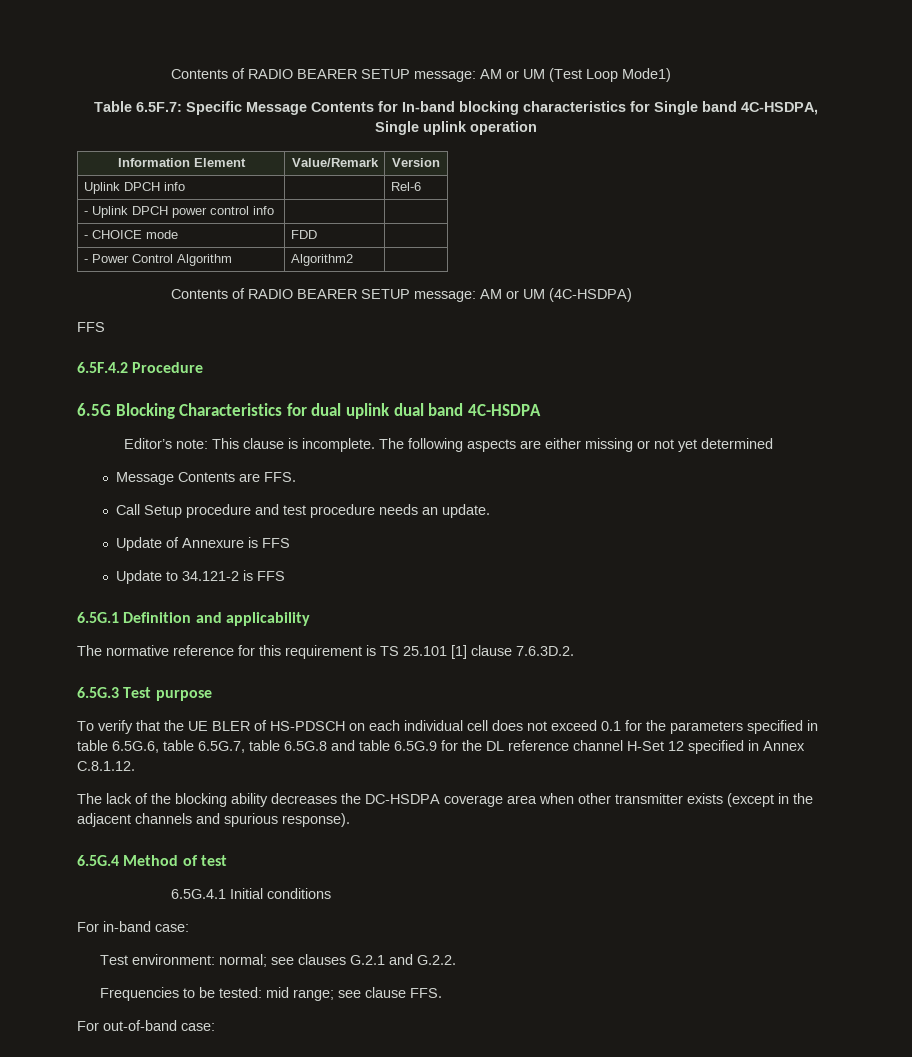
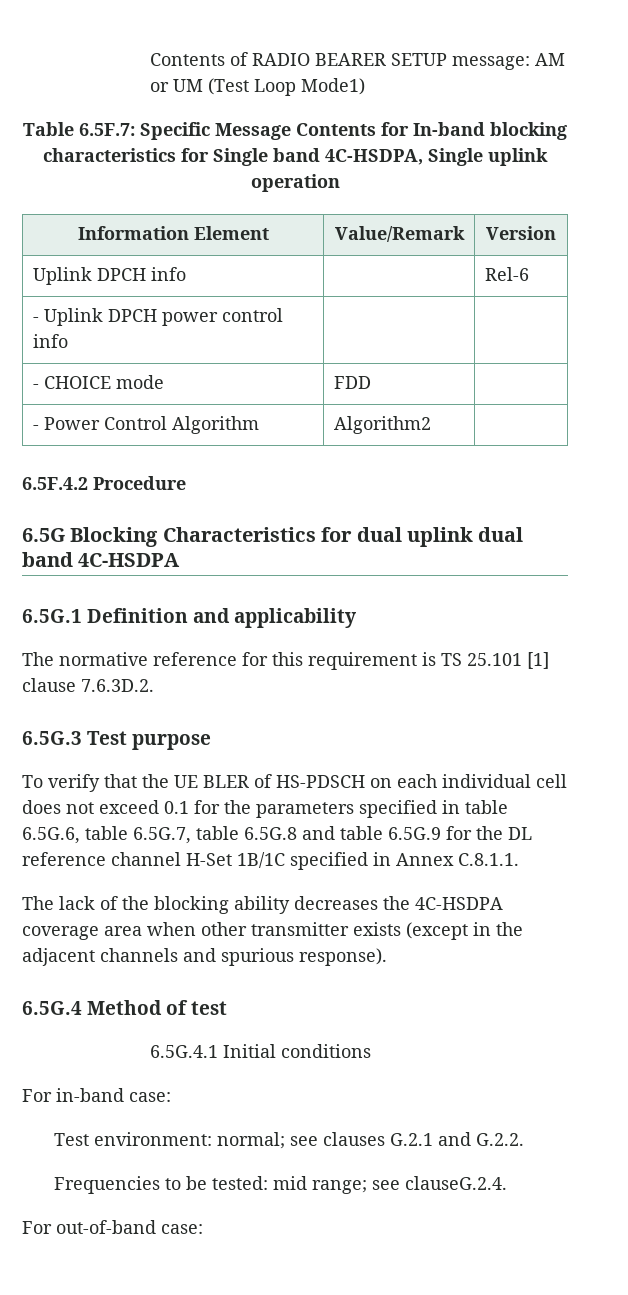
- Contents of RADIO BEARER SETUP message: AM or UM (4C-HSDPA)
- FFS
- Editor’s note: This clause is incomplete. The following aspects are either missing or not yet determined
- Message Contents are FFS.
- Call Setup procedure and test procedure needs an update.
- Update of Annexure is FFS
- Update to 34.121-2 is FFS
- To verify that the UE BLER of HS-PDSCH on each individual cell does not exceed 0.1 for the parameters specified in table 6.5G.6, table 6.5G.7, table 6.5G.8 and table 6.5G.9 for the DL reference channel H-Set 12 specified in Annex C.8.1.12.
+ To verify that the UE BLER of HS-PDSCH on each individual cell does not exceed 0.1 for the parameters specified in table 6.5G.6, table 6.5G.7, table 6.5G.8 and table 6.5G.9 for the DL reference channel H-Set 1B/1C specified in Annex C.8.1.1.
- The lack of the blocking ability decreases the DC-HSDPA coverage area when other transmitter exists (except in the adjacent channels and spurious response).
+ The lack of the blocking ability decreases the 4C-HSDPA coverage area when other transmitter exists (except in the adjacent channels and spurious response).
- Frequencies to be tested: mid range; see clause FFS.
+ Frequencies to be tested: mid range; see clauseG.2.4.

